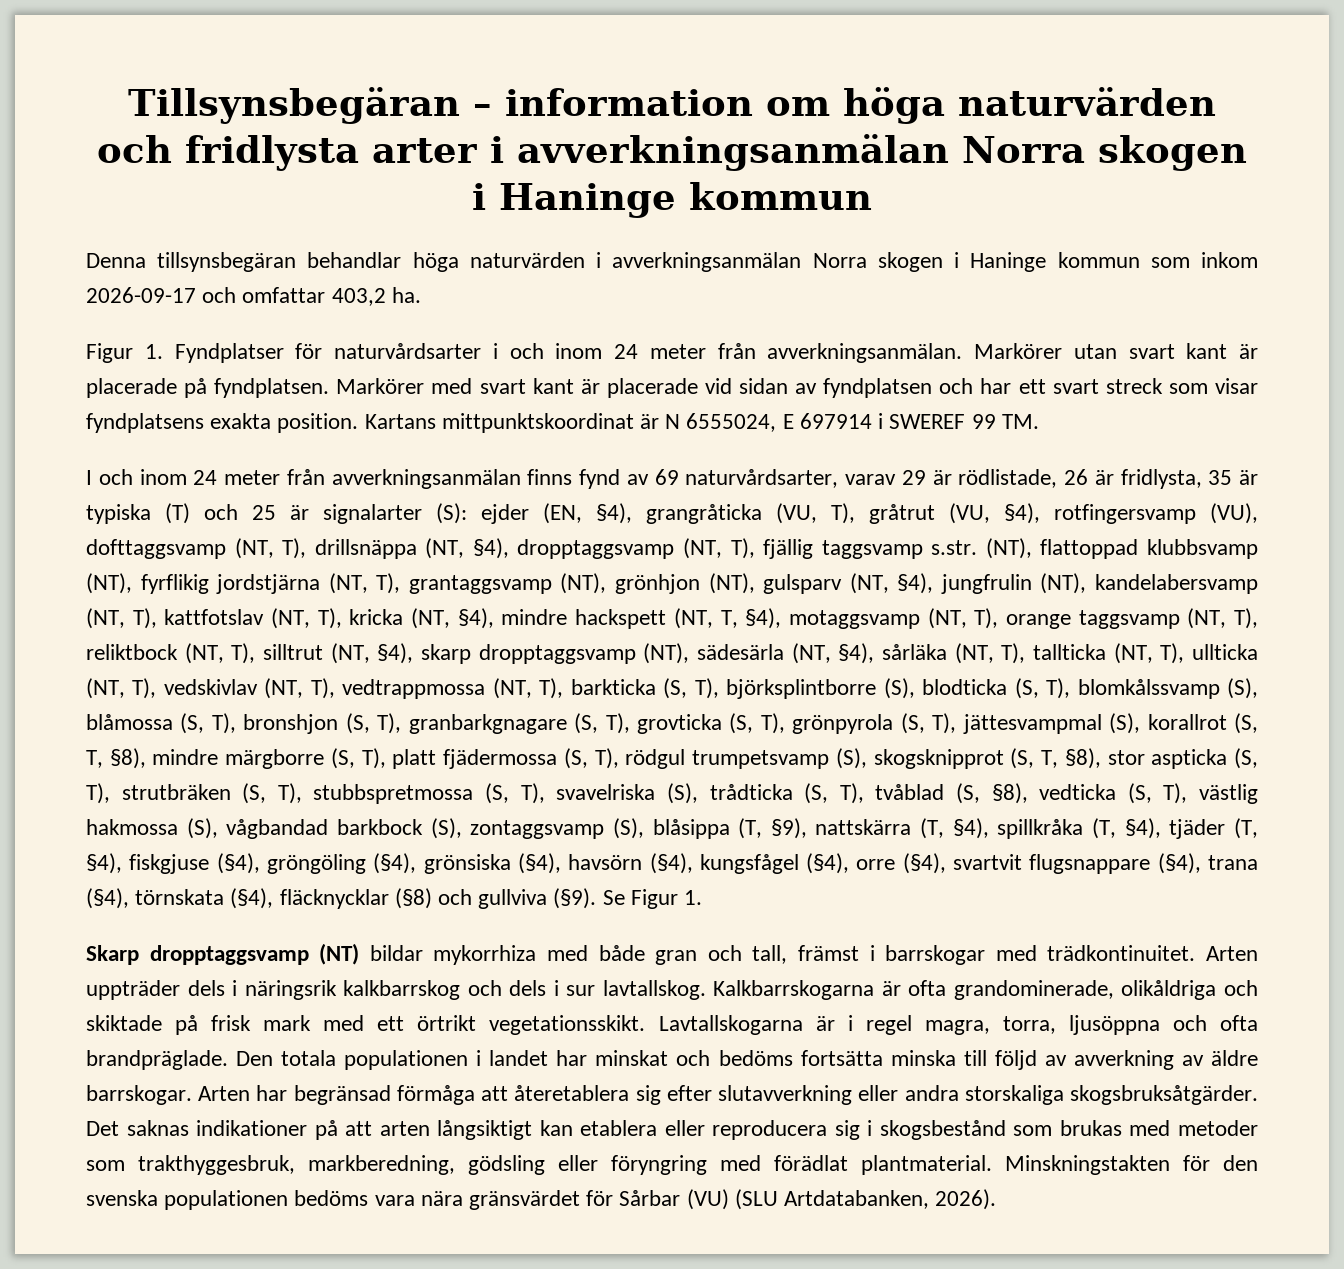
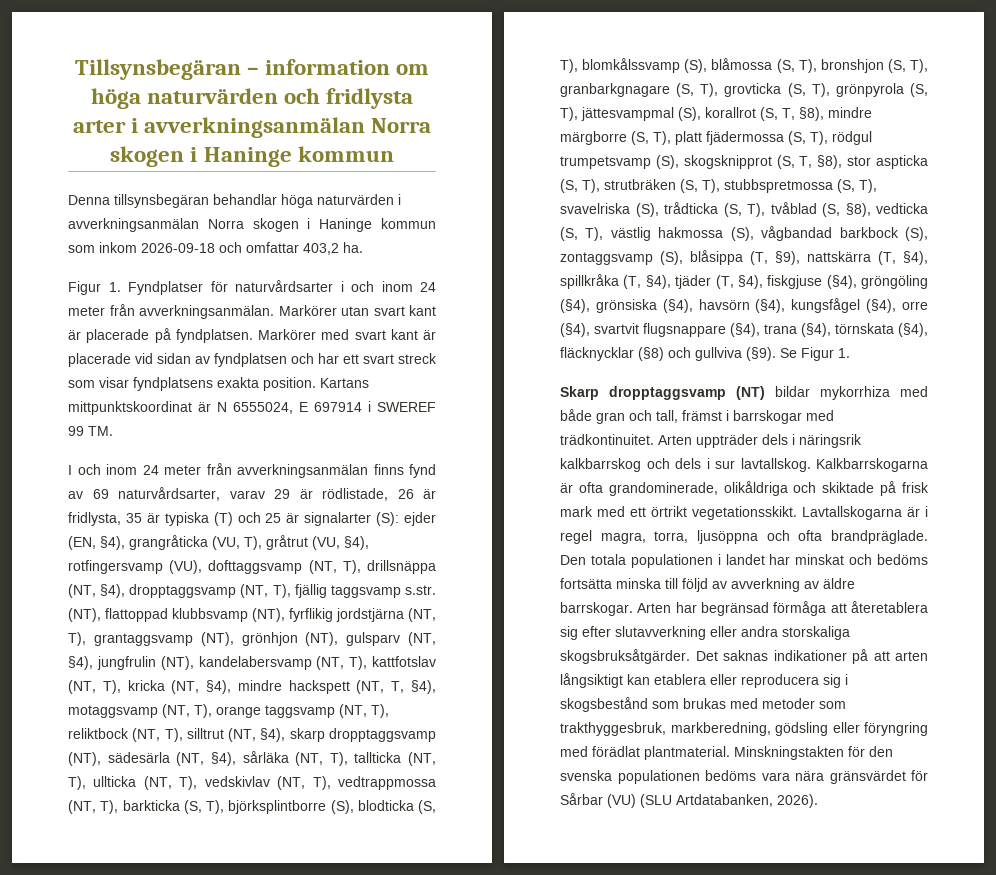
- Denna tillsynsbegäran behandlar höga naturvärden i avverkningsanmälan Norra skogen i Haninge kommun som inkom 2026-09-17 och omfattar 403,2 ha.
+ Denna tillsynsbegäran behandlar höga naturvärden i avverkningsanmälan Norra skogen i Haninge kommun som inkom 2026-09-18 och omfattar 403,2 ha.

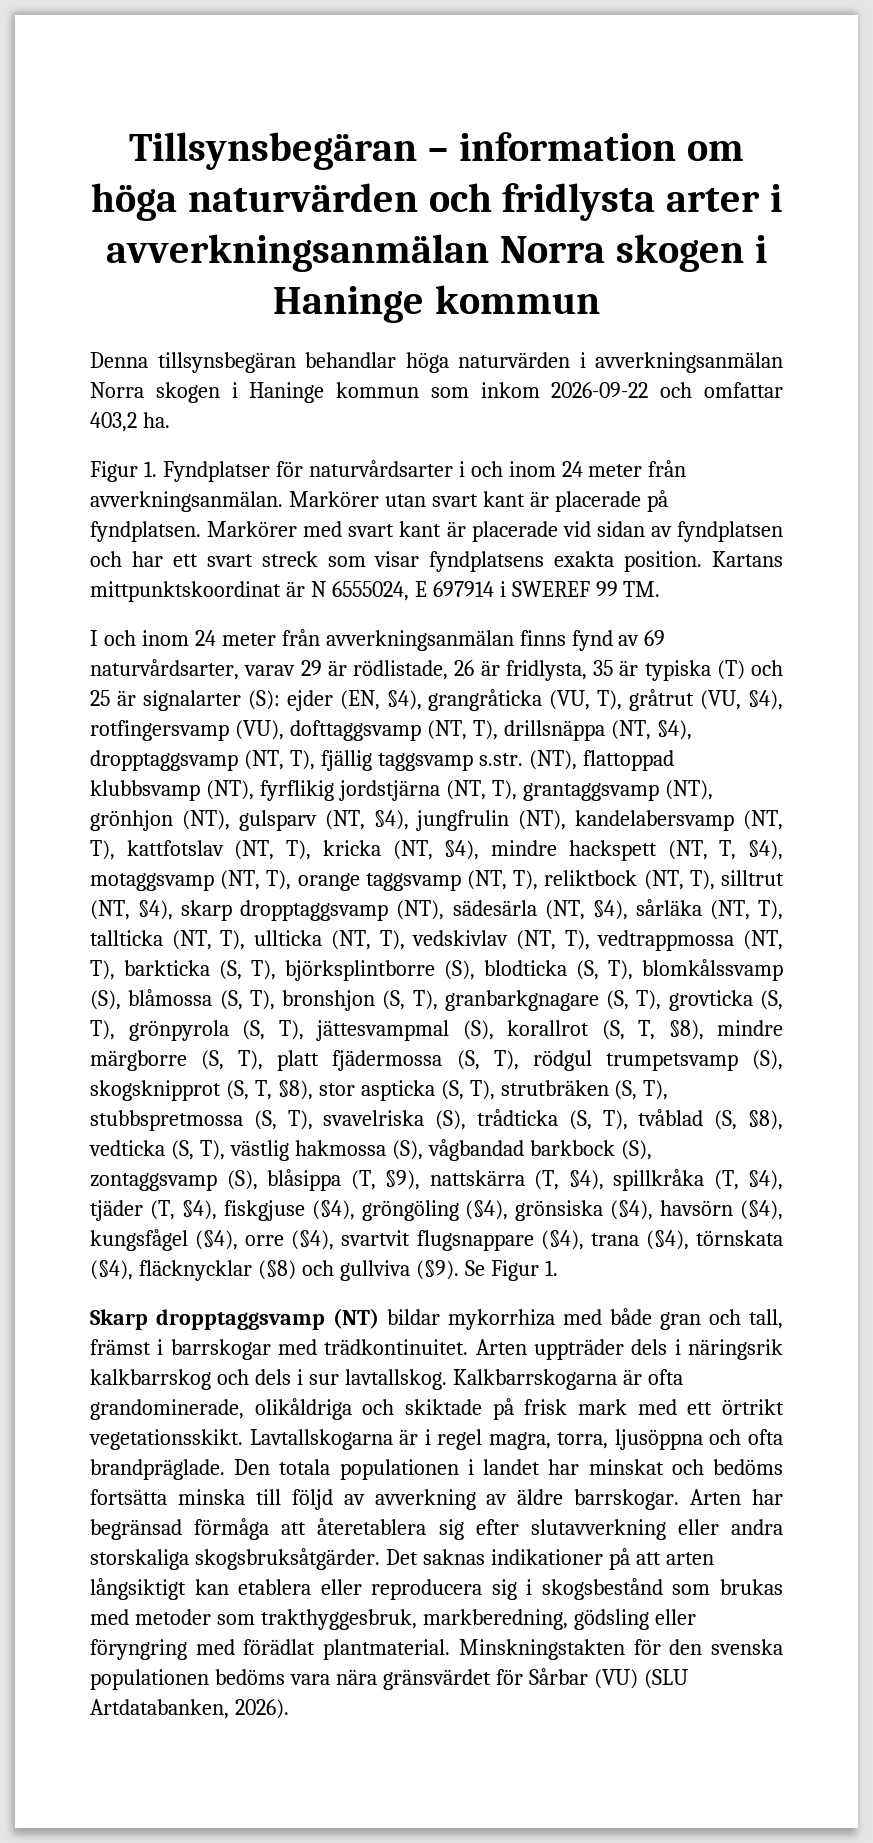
- Denna tillsynsbegäran behandlar höga naturvärden i avverkningsanmälan Norra skogen i Haninge kommun som inkom 2026-09-18 och omfattar 403,2 ha.
+ Denna tillsynsbegäran behandlar höga naturvärden i avverkningsanmälan Norra skogen i Haninge kommun som inkom 2026-09-22 och omfattar 403,2 ha.

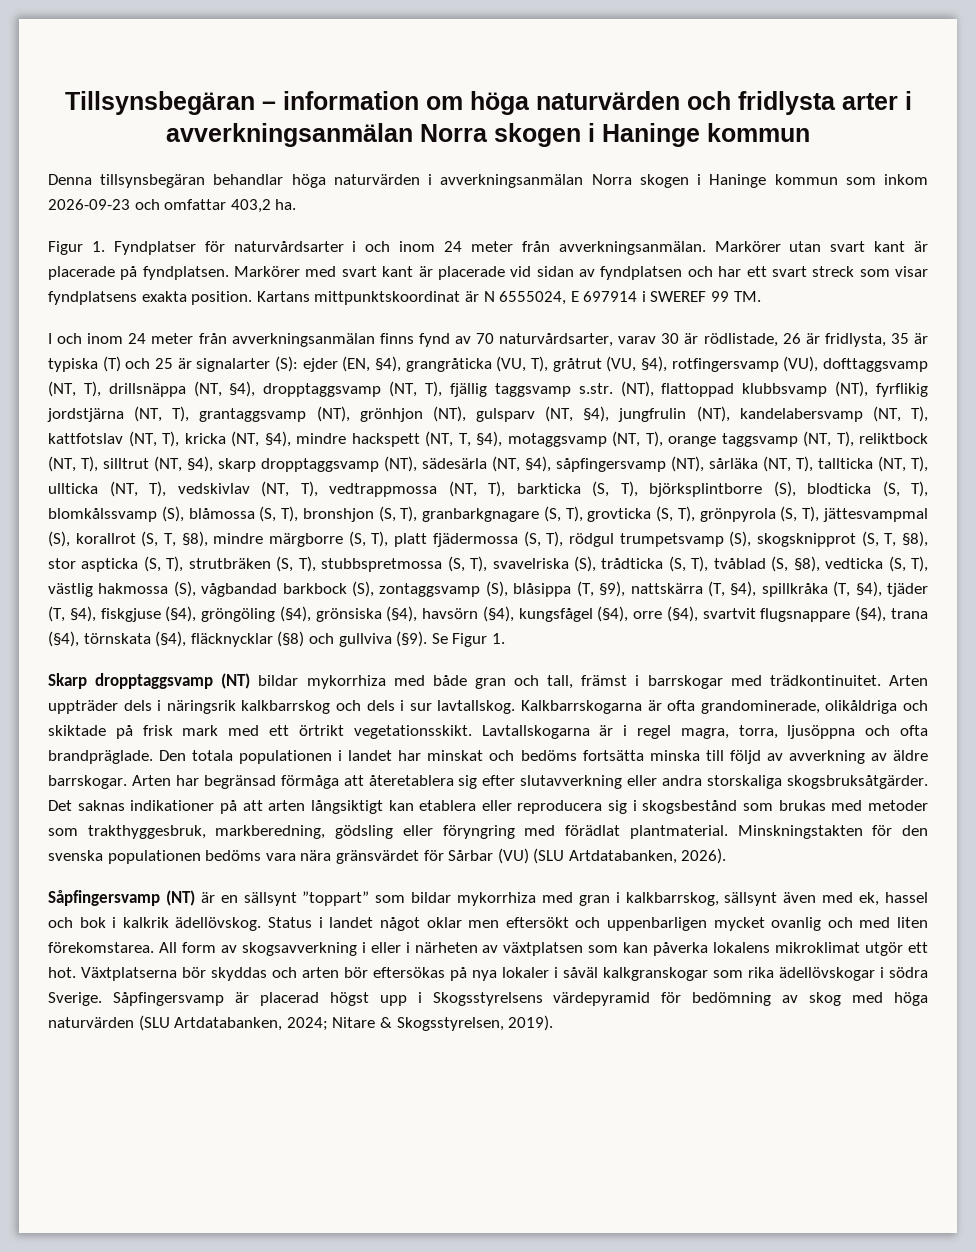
- Denna tillsynsbegäran behandlar höga naturvärden i avverkningsanmälan Norra skogen i Haninge kommun som inkom 2026-09-22 och omfattar 403,2 ha.
+ Denna tillsynsbegäran behandlar höga naturvärden i avverkningsanmälan Norra skogen i Haninge kommun som inkom 2026-09-23 och omfattar 403,2 ha.
- I och inom 24 meter från avverkningsanmälan finns fynd av 69 naturvårdsarter, varav 29 är rödlistade, 26 är fridlysta, 35 är typiska (T) och 25 är signalarter (S):
+ I och inom 24 meter från avverkningsanmälan finns fynd av 70 naturvårdsarter, varav 30 är rödlistade, 26 är fridlysta, 35 är typiska (T) och 25 är signalarter (S):
- ejder (EN, §4), grangråticka (VU, T), gråtrut (VU, §4), rotfingersvamp (VU), dofttaggsvamp (NT, T), drillsnäppa (NT, §4), dropptaggsvamp (NT, T), fjällig taggsvamp s.str. (NT), flattoppad klubbsvamp (NT), fyrflikig jordstjärna (NT, T), grantaggsvamp (NT), grönhjon (NT), gulsparv (NT, §4), jungfrulin (NT), kandelabersvamp (NT, T), kattfotslav (NT, T), kricka (NT, §4), mindre hackspett (NT, T, §4), motaggsvamp (NT, T), orange taggsvamp (NT, T), reliktbock (NT, T), silltrut (NT, §4), skarp dropptaggsvamp (NT), sädesärla (NT, §4), sårläka (NT, T), tallticka (NT, T), ullticka (NT, T), vedskivlav (NT, T), vedtrappmossa (NT, T), barkticka (S, T), björksplintborre (S), blodticka (S, T), blomkålssvamp (S), blåmossa (S, T), bronshjon (S, T), granbarkgnagare (S, T), grovticka (S, T), grönpyrola (S, T), jättesvampmal (S), korallrot (S, T, §8), mindre märgborre (S, T), platt fjädermossa (S, T), rödgul trumpetsvamp (S), skogsknipprot (S, T, §8), stor aspticka (S, T), strutbräken (S, T), stubbspretmossa (S, T), svavelriska (S), trådticka (S, T), tvåblad (S, §8), vedticka (S, T), västlig hakmossa (S), vågbandad barkbock (S), zontaggsvamp (S), blåsippa (T, §9), nattskärra (T, §4), spillkråka (T, §4), tjäder (T, §4), fiskgjuse (§4), gröngöling (§4), grönsiska (§4), havsörn (§4), kungsfågel (§4), orre (§4), svartvit flugsnappare (§4), trana (§4), törnskata (§4), fläcknycklar (§8) och gullviva (§9).
+ ejder (EN, §4), grangråticka (VU, T), gråtrut (VU, §4), rotfingersvamp (VU), dofttaggsvamp (NT, T), drillsnäppa (NT, §4), dropptaggsvamp (NT, T), fjällig taggsvamp s.str. (NT), flattoppad klubbsvamp (NT), fyrflikig jordstjärna (NT, T), grantaggsvamp (NT), grönhjon (NT), gulsparv (NT, §4), jungfrulin (NT), kandelabersvamp (NT, T), kattfotslav (NT, T), kricka (NT, §4), mindre hackspett (NT, T, §4), motaggsvamp (NT, T), orange taggsvamp (NT, T), reliktbock (NT, T), silltrut (NT, §4), skarp dropptaggsvamp (NT), sädesärla (NT, §4), såpfingersvamp (NT), sårläka (NT, T), tallticka (NT, T), ullticka (NT, T), vedskivlav (NT, T), vedtrappmossa (NT, T), barkticka (S, T), björksplintborre (S), blodticka (S, T), blomkålssvamp (S), blåmossa (S, T), bronshjon (S, T), granbarkgnagare (S, T), grovticka (S, T), grönpyrola (S, T), jättesvampmal (S), korallrot (S, T, §8), mindre märgborre (S, T), platt fjädermossa (S, T), rödgul trumpetsvamp (S), skogsknipprot (S, T, §8), stor aspticka (S, T), strutbräken (S, T), stubbspretmossa (S, T), svavelriska (S), trådticka (S, T), tvåblad (S, §8), vedticka (S, T), västlig hakmossa (S), vågbandad barkbock (S), zontaggsvamp (S), blåsippa (T, §9), nattskärra (T, §4), spillkråka (T, §4), tjäder (T, §4), fiskgjuse (§4), gröngöling (§4), grönsiska (§4), havsörn (§4), kungsfågel (§4), orre (§4), svartvit flugsnappare (§4), trana (§4), törnskata (§4), fläcknycklar (§8) och gullviva (§9).
+ Såpfingersvamp (NT) är en sällsynt ”toppart” som bildar mykorrhiza med gran i kalkbarrskog, sällsynt även med ek, hassel och bok i kalkrik ädellövskog. Status i landet något oklar men eftersökt och uppenbarligen mycket ovanlig och med liten förekomstarea. All form av skogsavverkning i eller i närheten av växtplatsen som kan påverka lokalens mikroklimat utgör ett hot. Växtplatserna bör skyddas och arten bör eftersökas på nya lokaler i såväl kalkgranskogar som rika ädellövskogar i södra Sverige. Såpfingersvamp är placerad högst upp i Skogsstyrelsens värdepyramid för bedömning av skog med höga naturvärden (SLU Artdatabanken, 2024; Nitare & Skogsstyrelsen, 2019).

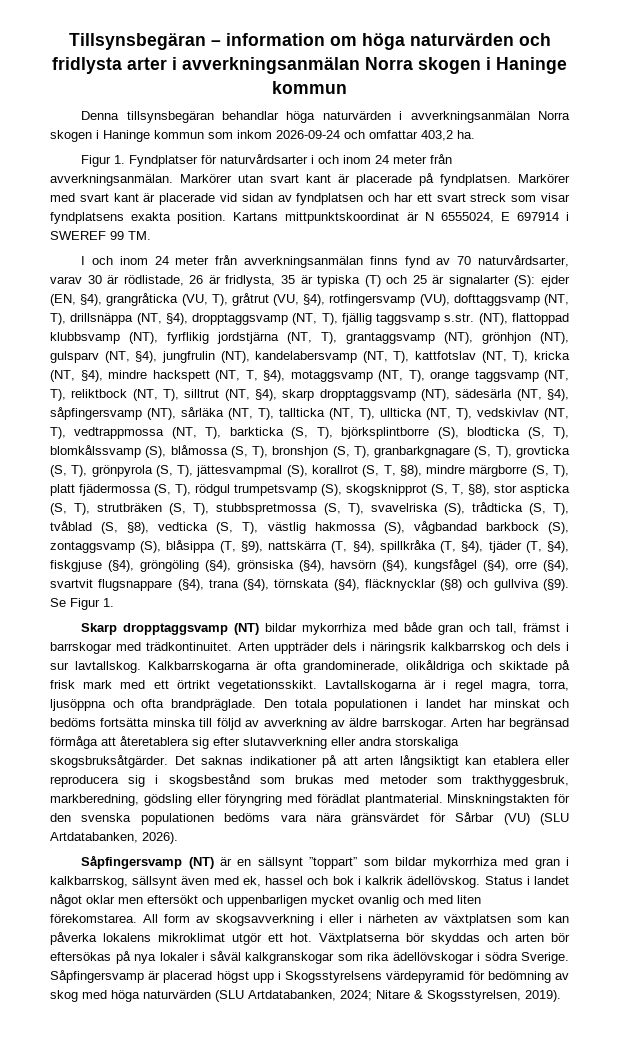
- Denna tillsynsbegäran behandlar höga naturvärden i avverkningsanmälan Norra skogen i Haninge kommun som inkom 2026-09-23 och omfattar 403,2 ha.
+ Denna tillsynsbegäran behandlar höga naturvärden i avverkningsanmälan Norra skogen i Haninge kommun som inkom 2026-09-24 och omfattar 403,2 ha.

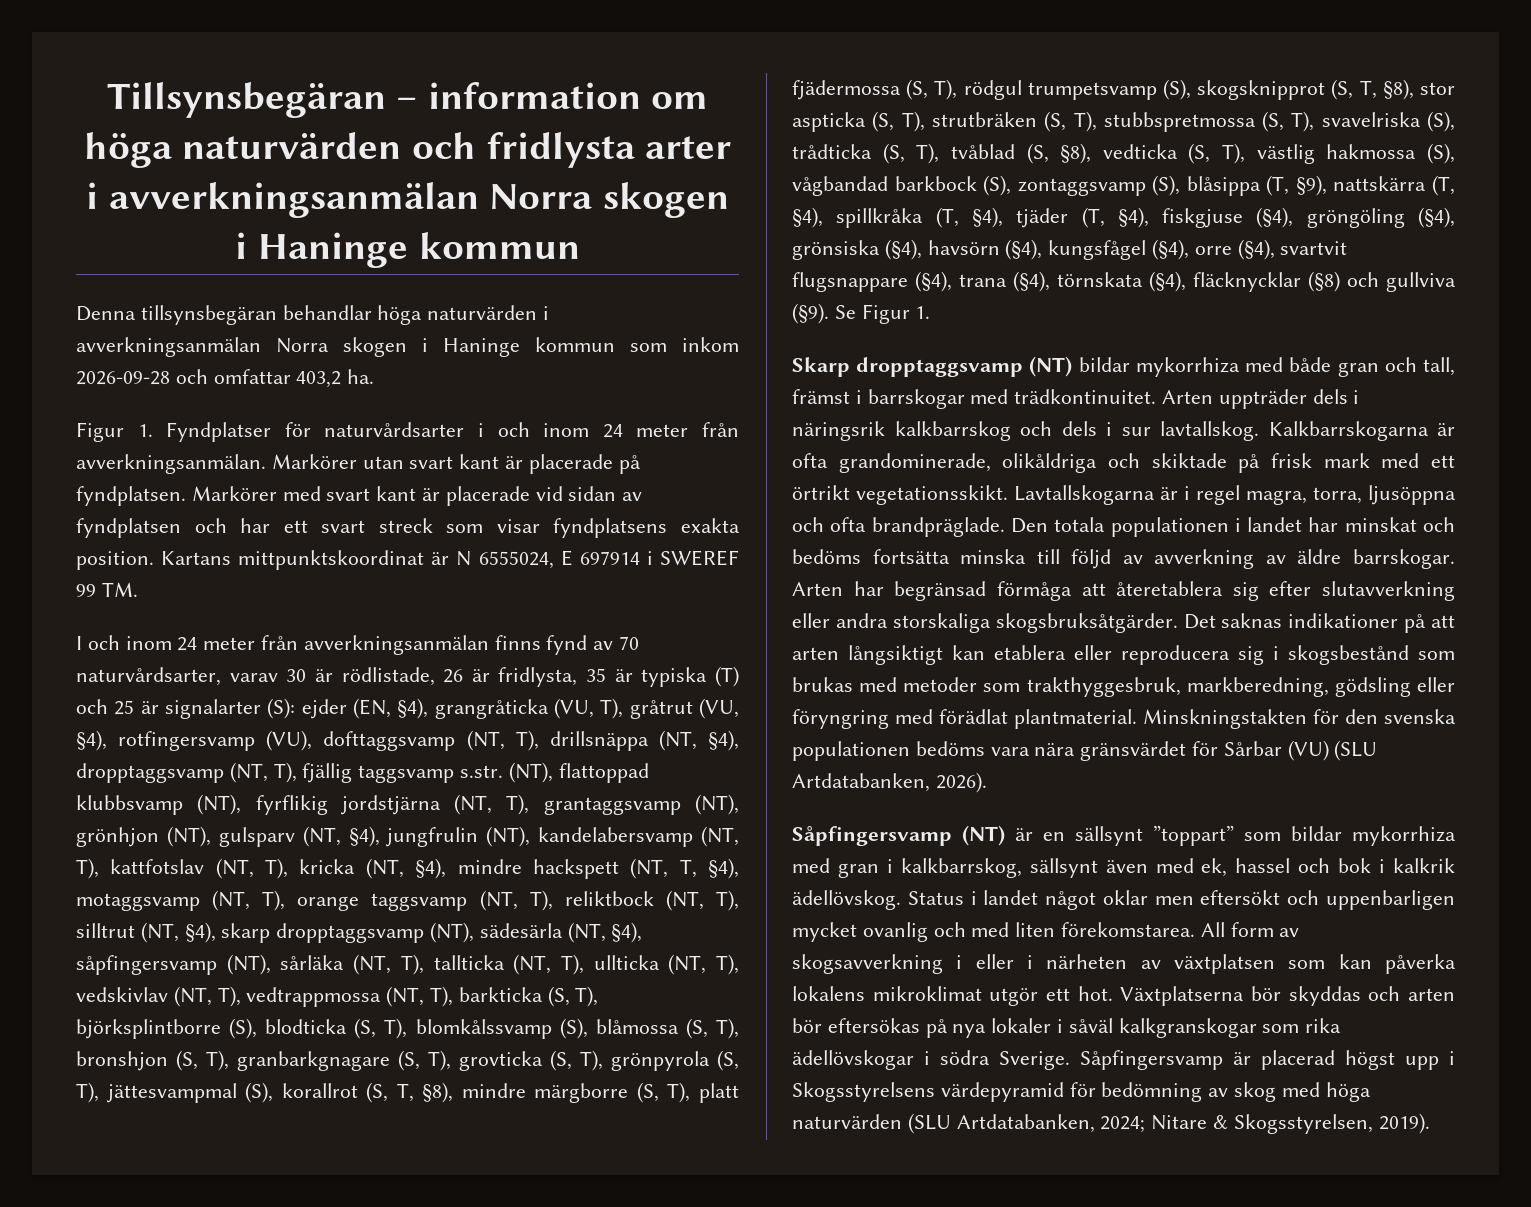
- Denna tillsynsbegäran behandlar höga naturvärden i avverkningsanmälan Norra skogen i Haninge kommun som inkom 2026-09-24 och omfattar 403,2 ha.
+ Denna tillsynsbegäran behandlar höga naturvärden i avverkningsanmälan Norra skogen i Haninge kommun som inkom 2026-09-28 och omfattar 403,2 ha.

